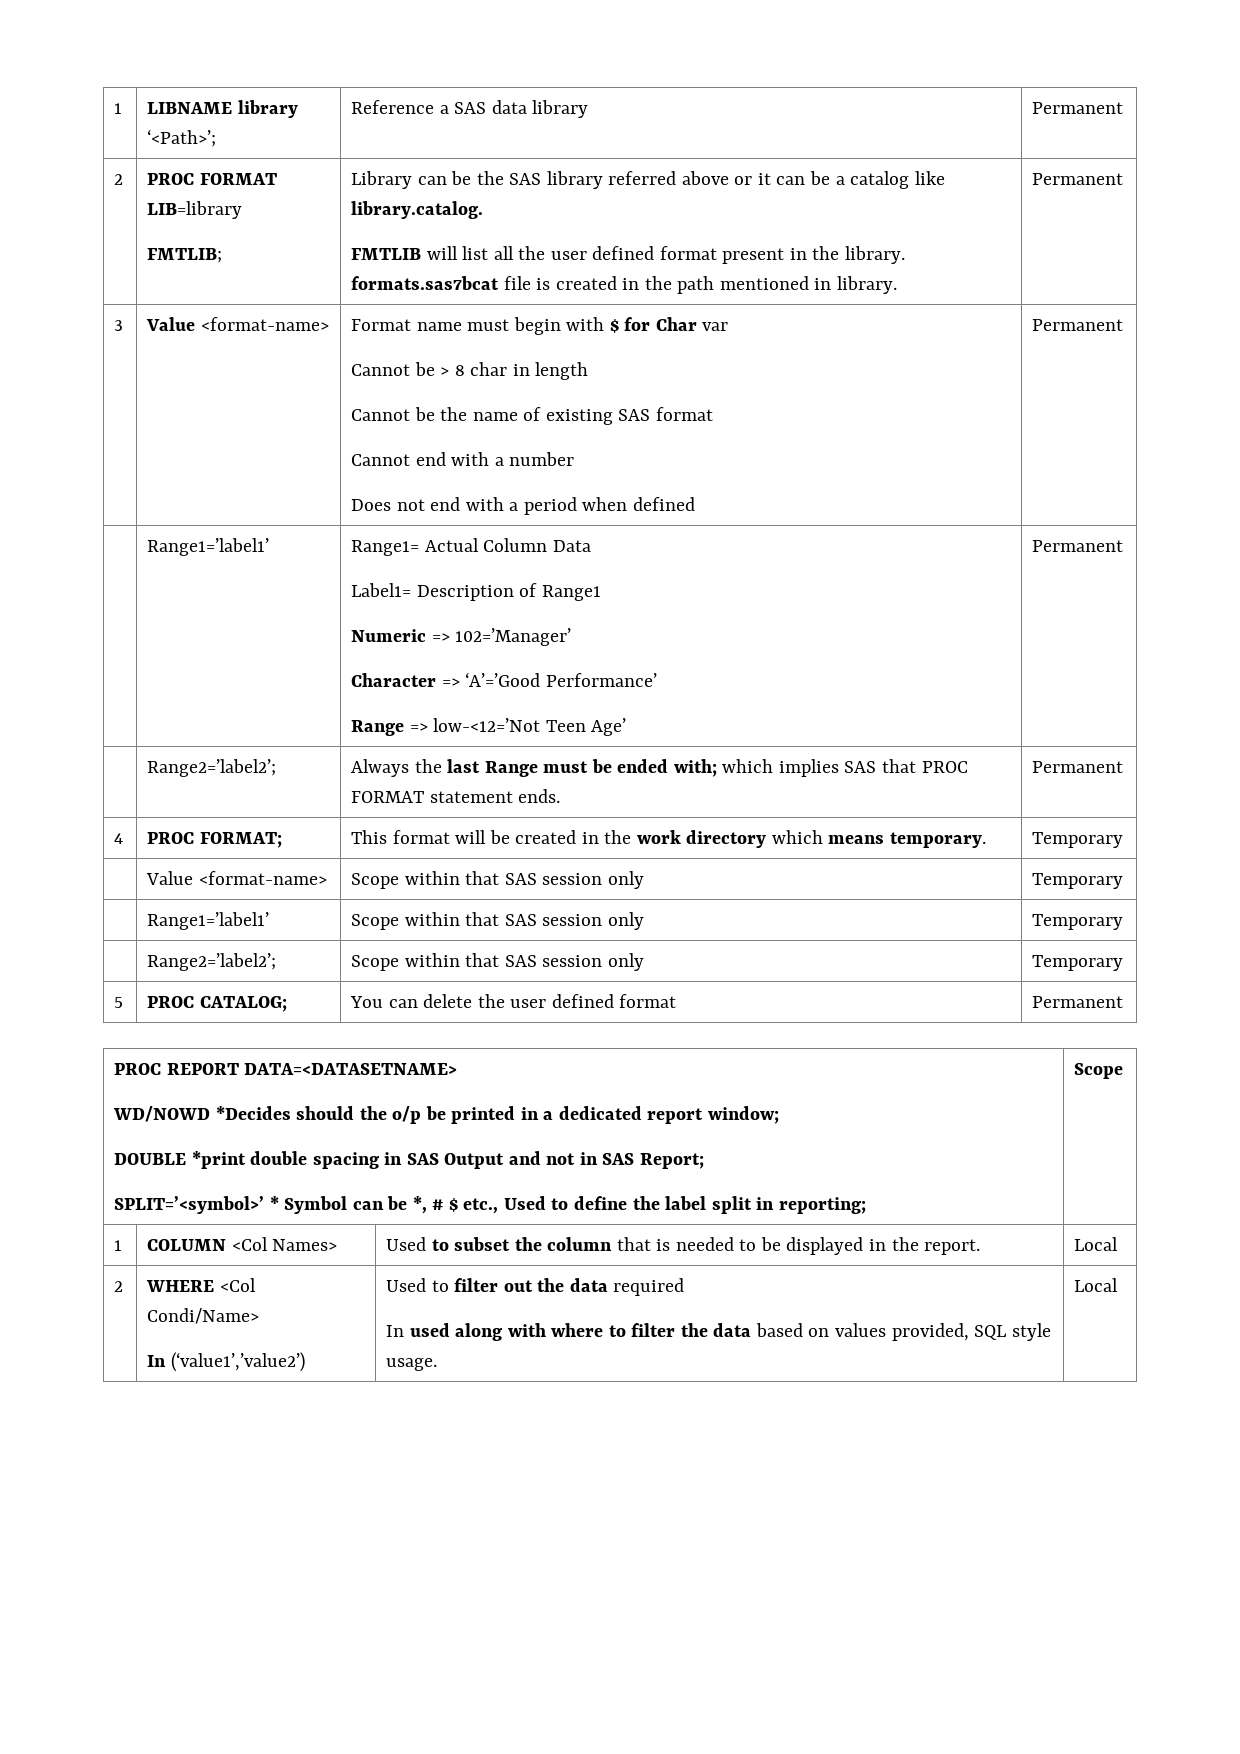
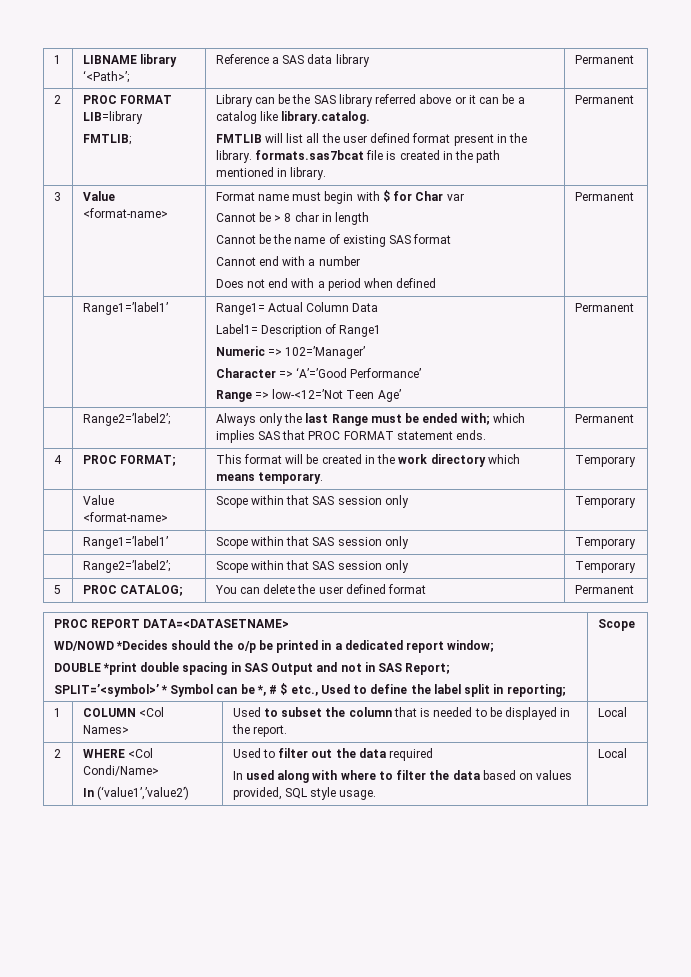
- | Range2=’label2’; | Always the last Range must be ended with; which implies SAS that PROC FORMAT statement ends. | Permanent
+ | Range2=’label2’; | Always only the last Range must be ended with; which implies SAS that PROC FORMAT statement ends. | Permanent

